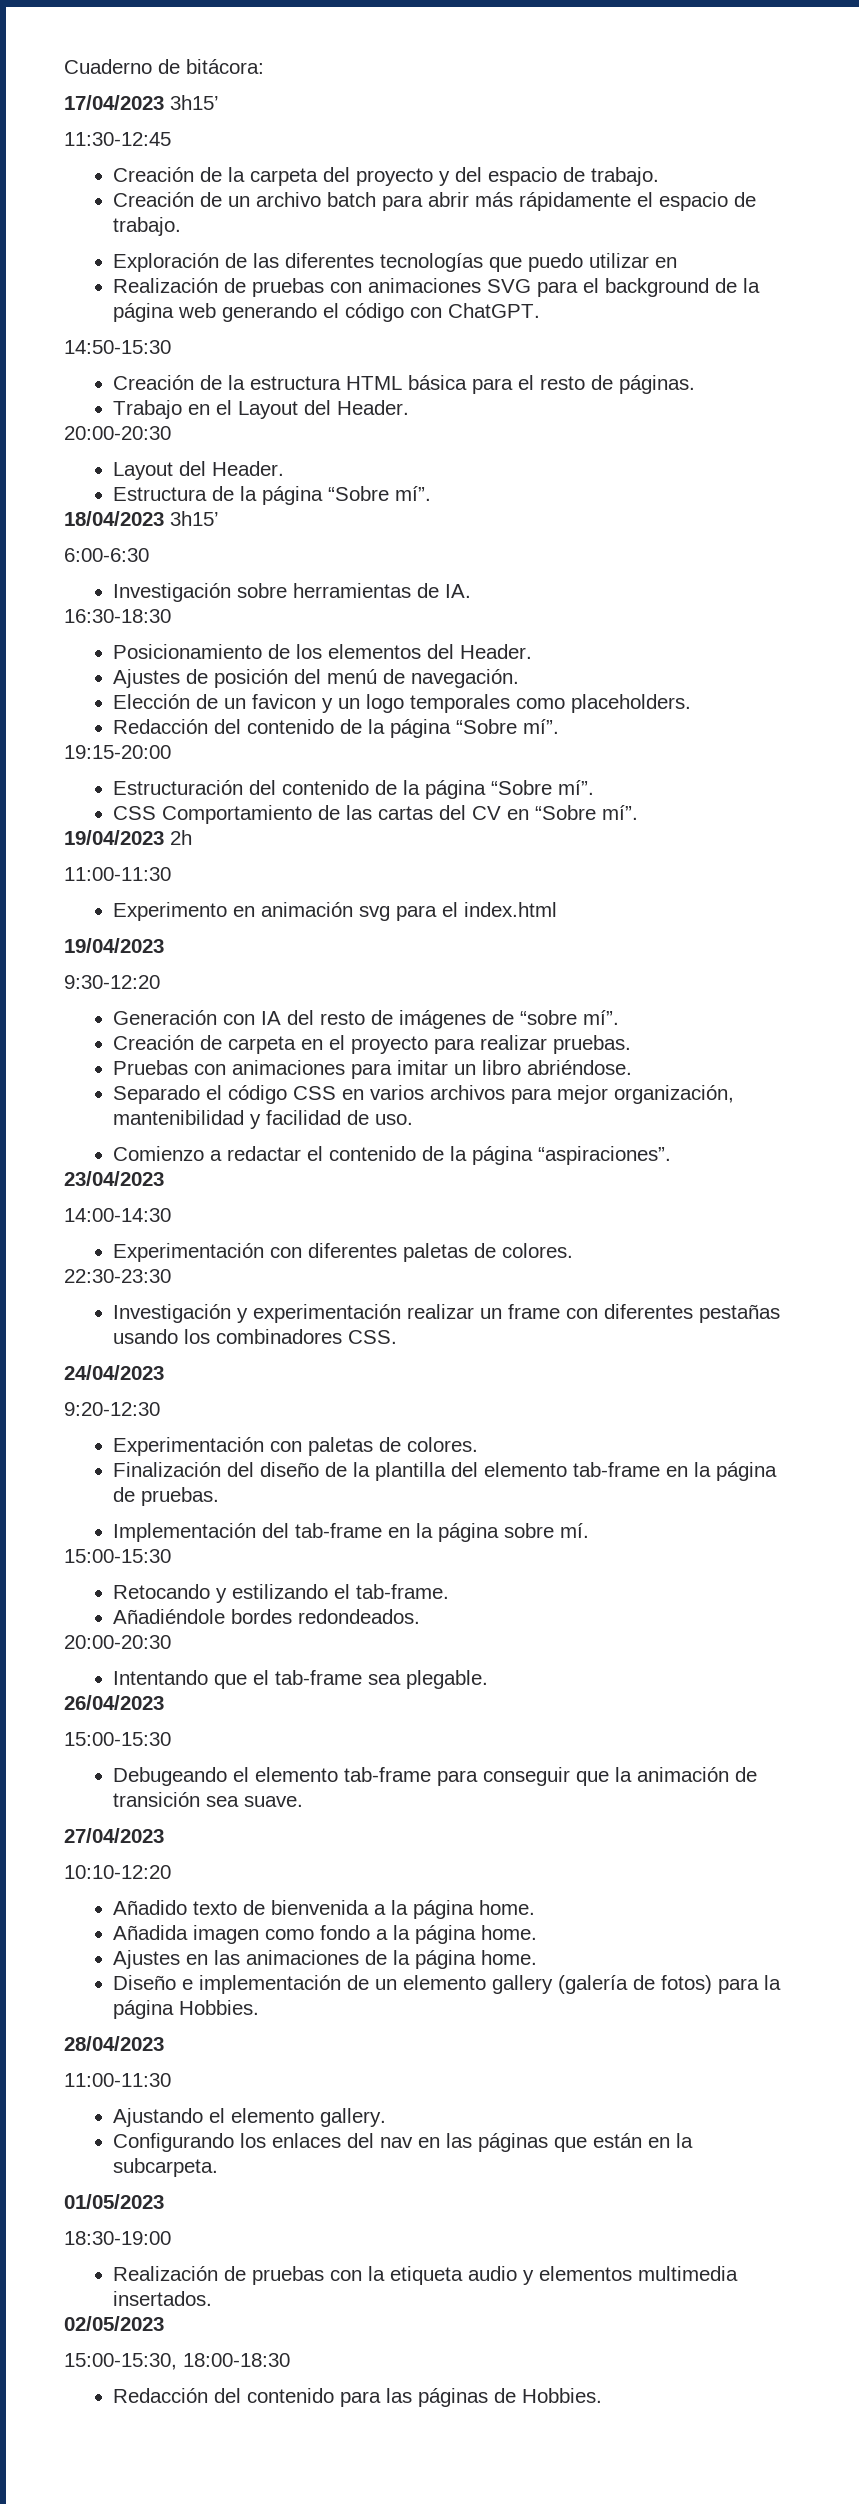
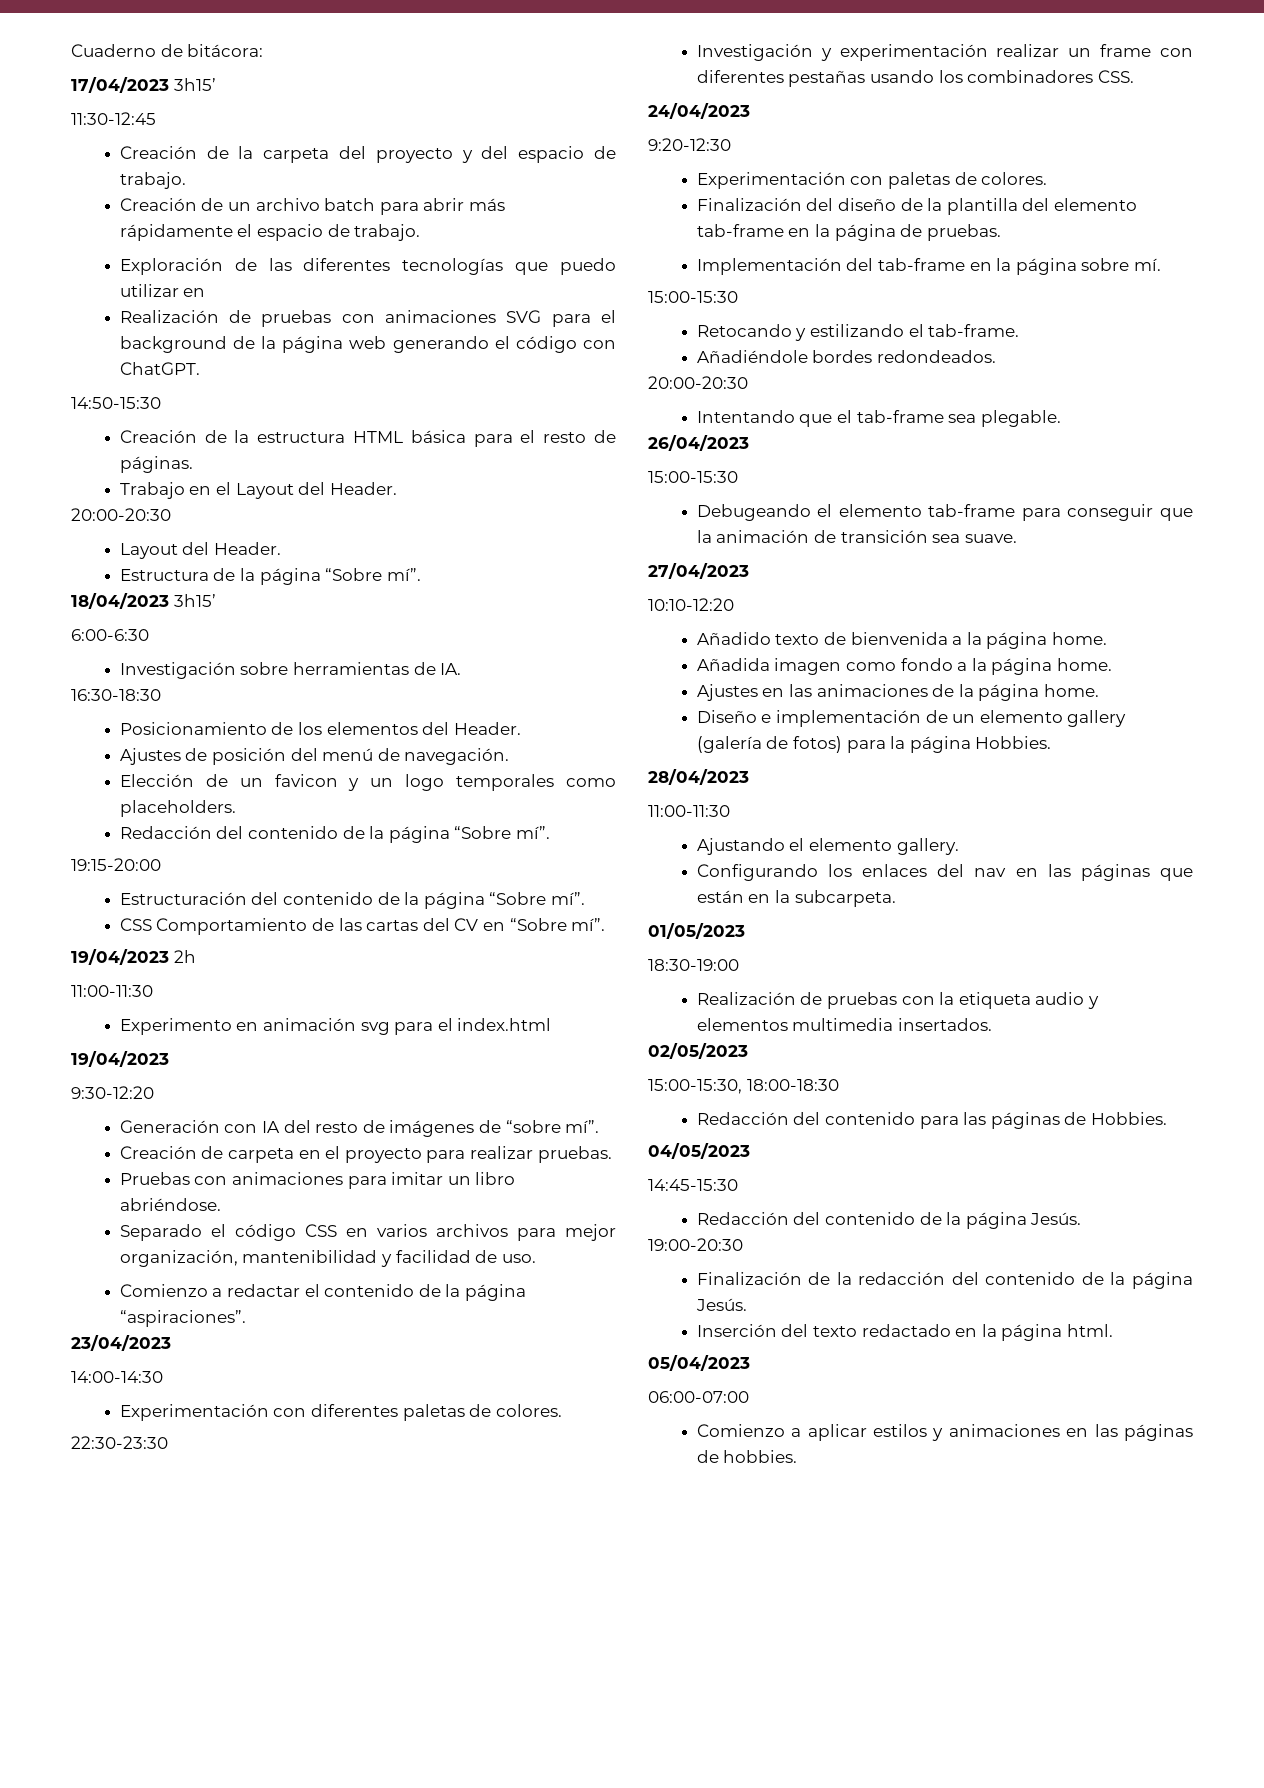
+ 04/05/2023
+ 14:45-15:30
+ Redacción del contenido de la página Jesús.
+ 19:00-20:30
+ Finalización de la redacción del contenido de la página Jesús.
+ Inserción del texto redactado en la página html.
+ 05/04/2023
+ 06:00-07:00
+ Comienzo a aplicar estilos y animaciones en las páginas de hobbies.

